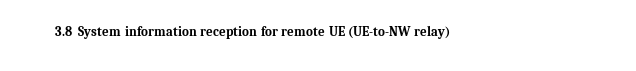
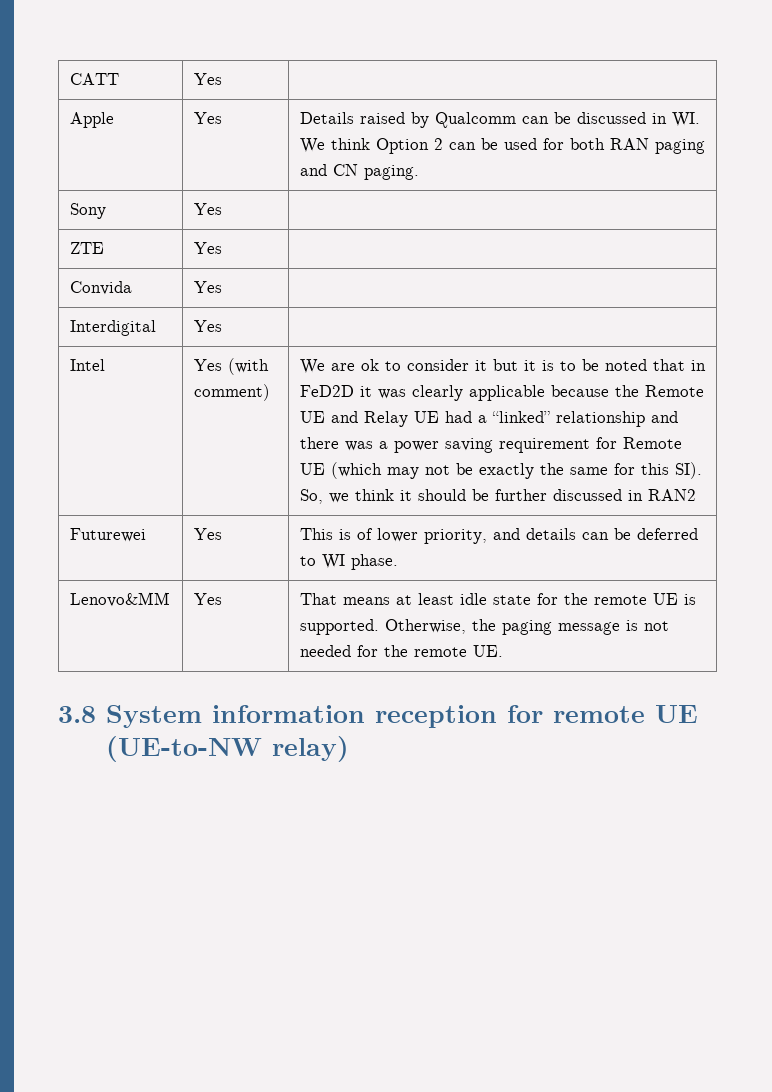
+ CATT | Yes |
+ Apple | Yes | Details raised by Qualcomm can be discussed in WI. We think Option 2 can be used for both RAN paging and CN paging.
+ Sony | Yes |
+ ZTE | Yes |
+ Convida | Yes |
+ Interdigital | Yes |
+ Intel | Yes (with comment) | We are ok to consider it but it is to be noted that in FeD2D it was clearly applicable because the Remote UE and Relay UE had a “linked” relationship and there was a power saving requirement for Remote UE (which may not be exactly the same for this SI). So, we think it should be further discussed in RAN2
+ Futurewei | Yes | This is of lower priority, and details can be deferred to WI phase.
+ Lenovo&MM | Yes | That means at least idle state for the remote UE is supported. Otherwise, the paging message is not needed for the remote UE.

